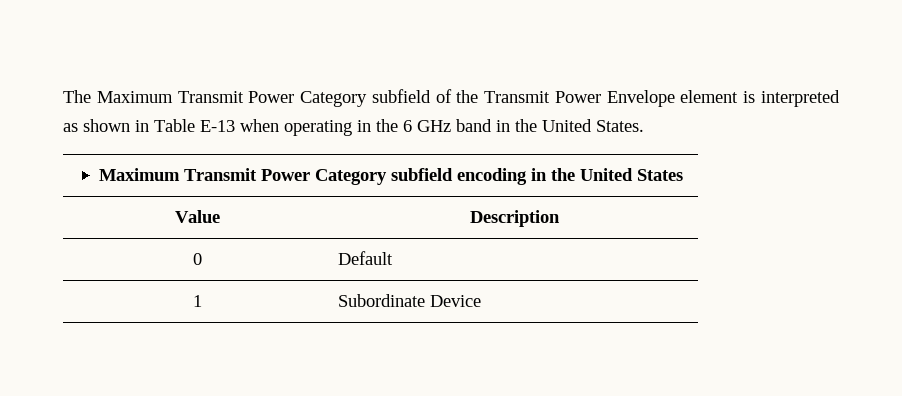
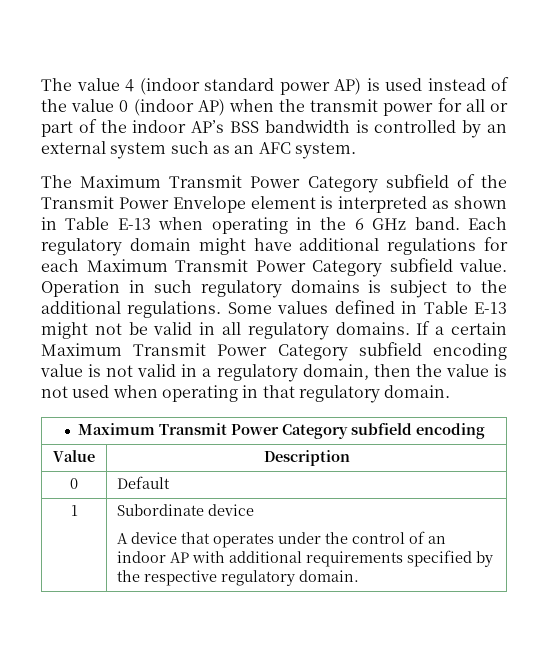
- The Maximum Transmit Power Category subfield of the Transmit Power Envelope element is interpreted as shown in Table E-13 when operating in the 6 GHz band in the United States.
- Maximum Transmit Power Category subfield encoding in the United States
+ The value 4 (indoor standard power AP) is used instead of the value 0 (indoor AP) when the transmit power for all or part of the indoor AP’s BSS bandwidth is controlled by an external system such as an AFC system.
+ The Maximum Transmit Power Category subfield of the Transmit Power Envelope element is interpreted as shown in Table E-13 when operating in the 6 GHz band. Each regulatory domain might have additional regulations for each Maximum Transmit Power Category subfield value. Operation in such regulatory domains is subject to the additional regulations. Some values defined in Table E-13 might not be valid in all regulatory domains. If a certain Maximum Transmit Power Category subfield encoding value is not valid in a regulatory domain, then the value is not used when operating in that regulatory domain.
+ Maximum Transmit Power Category subfield encoding
- 1 | Subordinate Device
+ 1 | Subordinate device
+ A device that operates under the control of an indoor AP with additional requirements specified by the respective regulatory domain.

